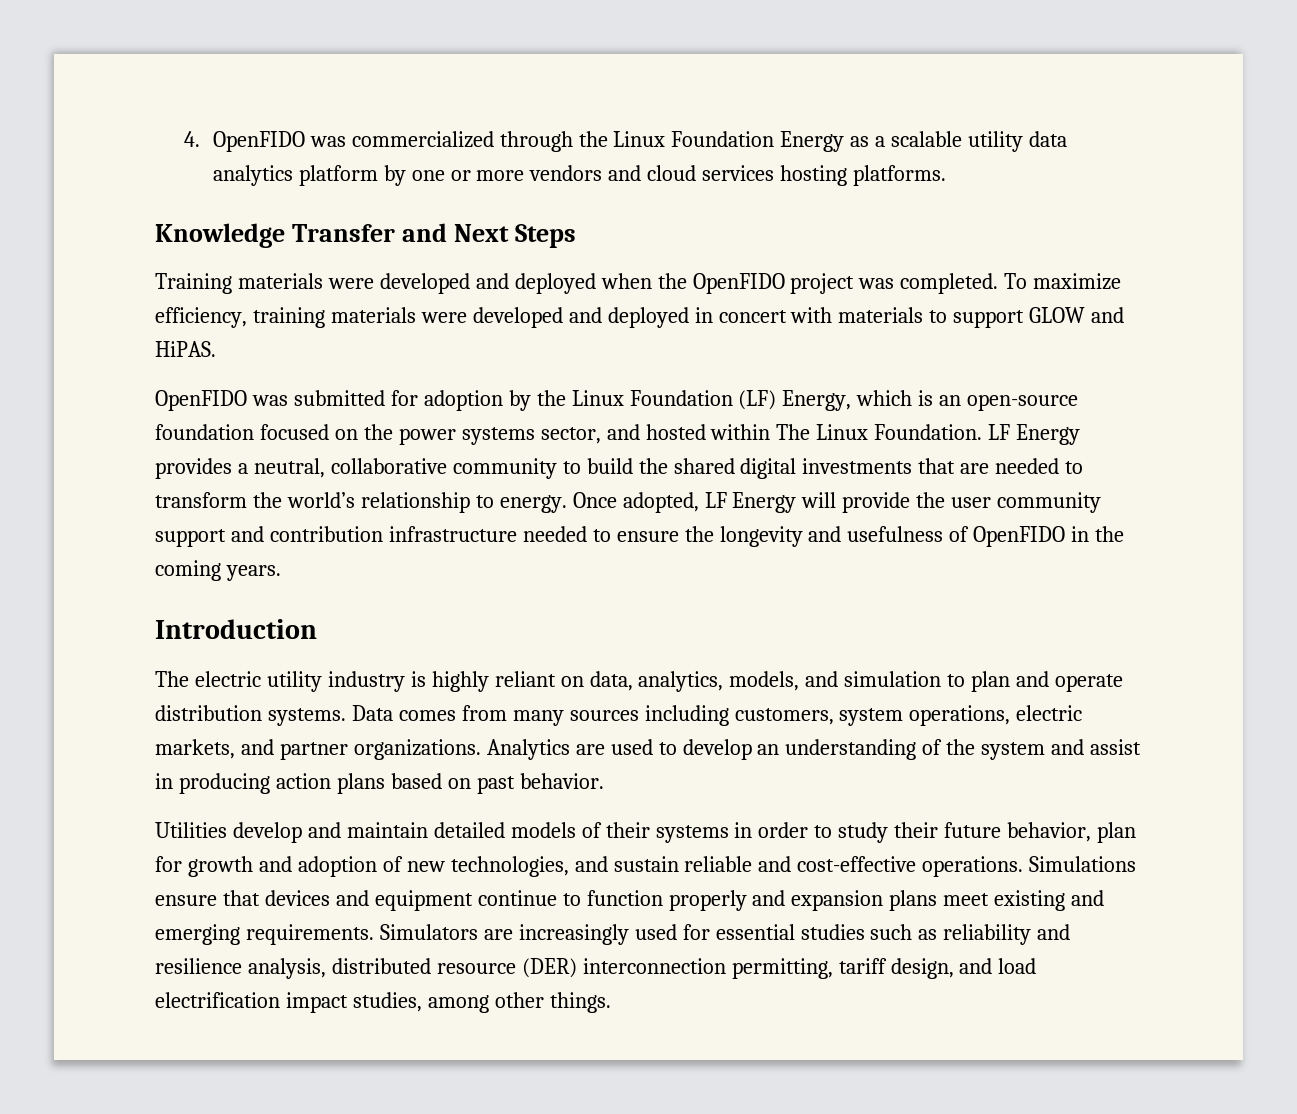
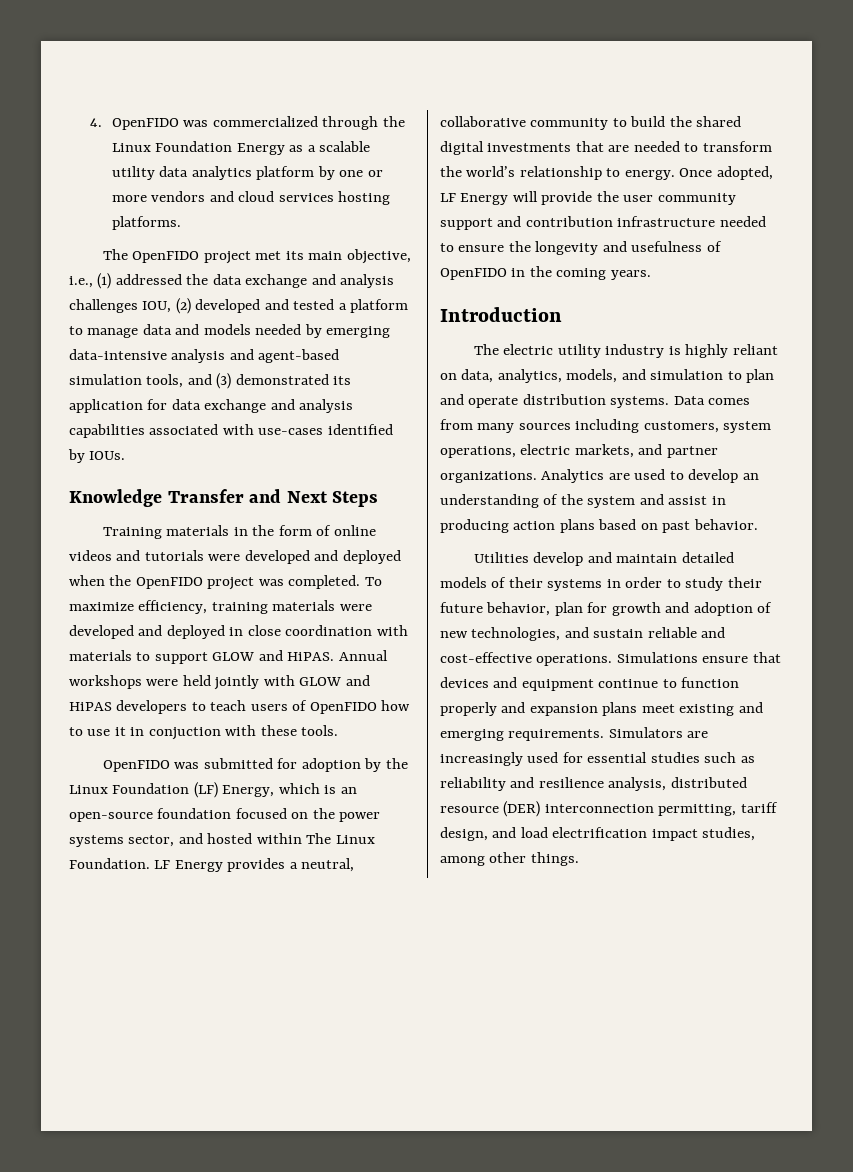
+ The OpenFIDO project met its main objective, i.e., (1) addressed the data exchange and analysis challenges IOU, (2) developed and tested a platform to manage data and models needed by emerging data-intensive analysis and agent-based simulation tools, and (3) demonstrated its application for data exchange and analysis capabilities associated with use-cases identified by IOUs.
- Training materials were developed and deployed when the OpenFIDO project was completed.
+ Training materials in the form of online videos and tutorials were developed and deployed when the OpenFIDO project was completed.
- To maximize efficiency, training materials were developed and deployed in concert with materials to support GLOW and HiPAS.
+ To maximize efficiency, training materials were developed and deployed in close coordination with materials to support GLOW and HiPAS. Annual workshops were held jointly with GLOW and HiPAS developers to teach users of OpenFIDO how to use it in conjuction with these tools.

